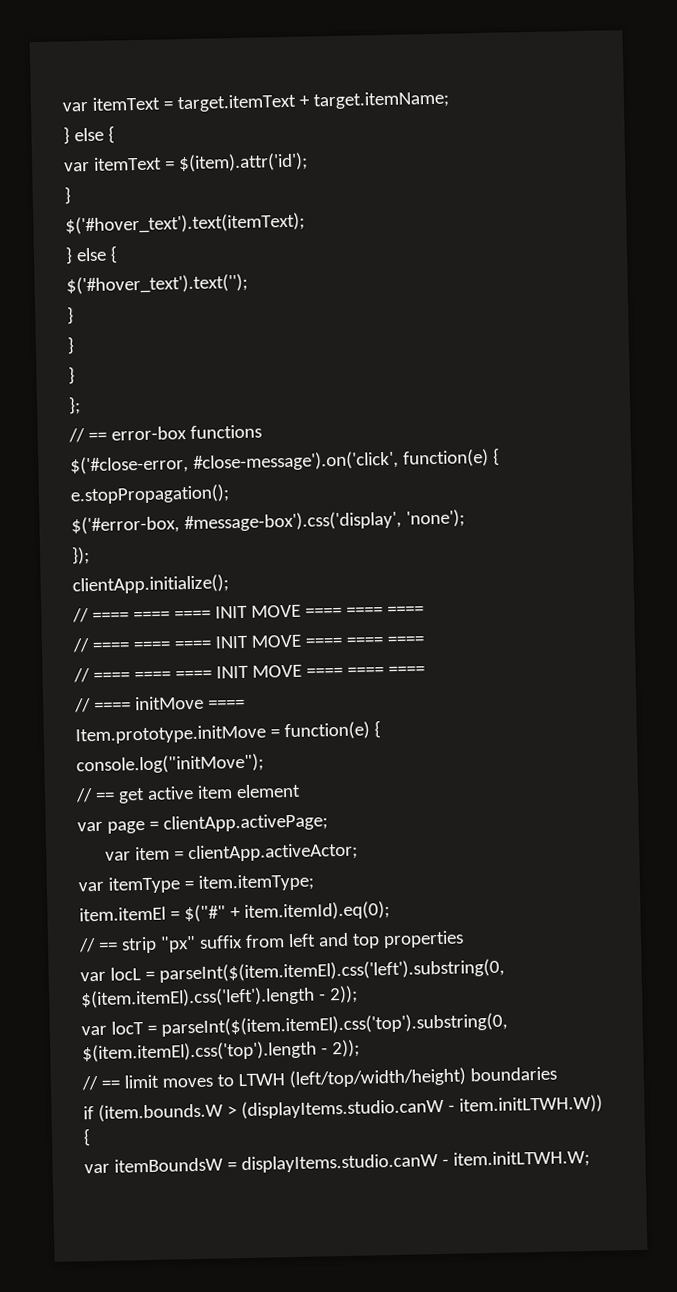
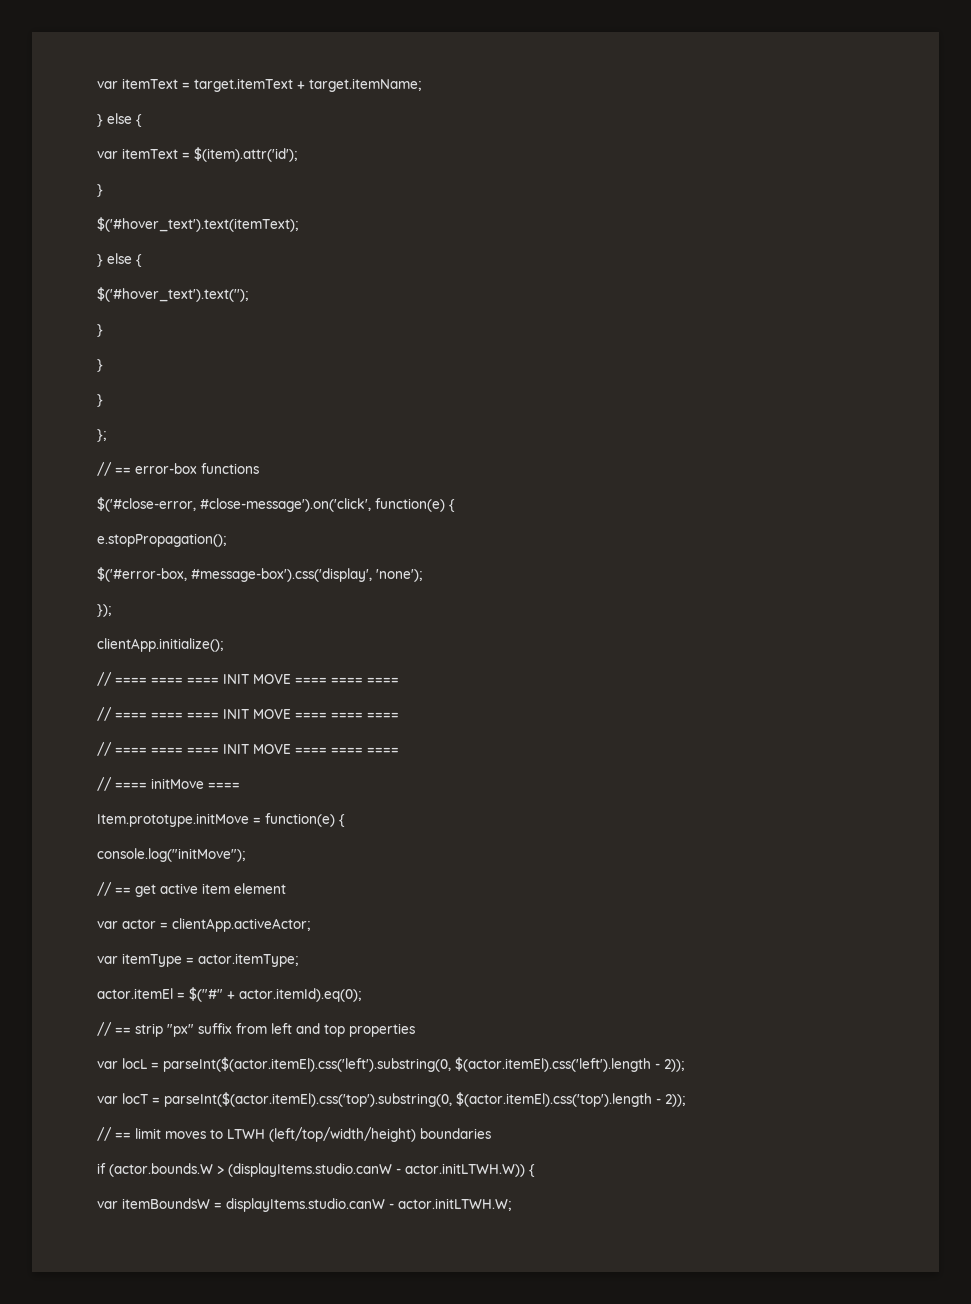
- var page = clientApp.activePage;
- var item = clientApp.activeActor;
+ var actor = clientApp.activeActor;
- var itemType = item.itemType;
- item.itemEl = $("#" + item.itemId).eq(0);
+ var itemType = actor.itemType;
+ actor.itemEl = $("#" + actor.itemId).eq(0);
- var locL = parseInt($(item.itemEl).css('left').substring(0, $(item.itemEl).css('left').length - 2));
+ var locL = parseInt($(actor.itemEl).css('left').substring(0, $(actor.itemEl).css('left').length - 2));
- var locT = parseInt($(item.itemEl).css('top').substring(0, $(item.itemEl).css('top').length - 2));
+ var locT = parseInt($(actor.itemEl).css('top').substring(0, $(actor.itemEl).css('top').length - 2));
- if (item.bounds.W > (displayItems.studio.canW - item.initLTWH.W)) {
+ if (actor.bounds.W > (displayItems.studio.canW - actor.initLTWH.W)) {
- var itemBoundsW = displayItems.studio.canW - item.initLTWH.W;
+ var itemBoundsW = displayItems.studio.canW - actor.initLTWH.W;

